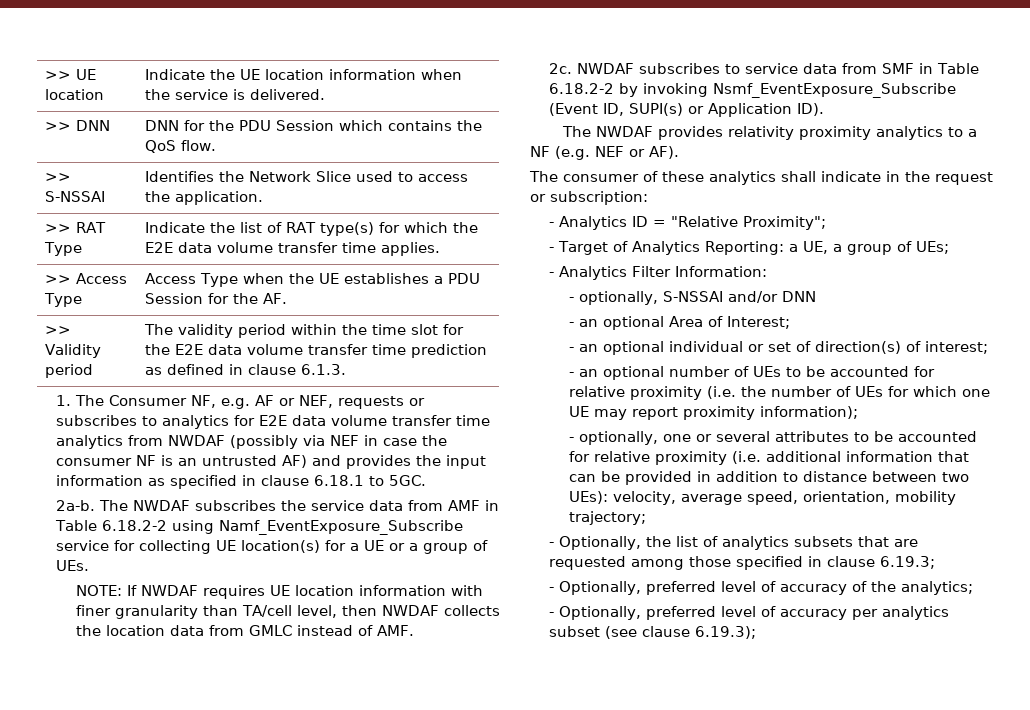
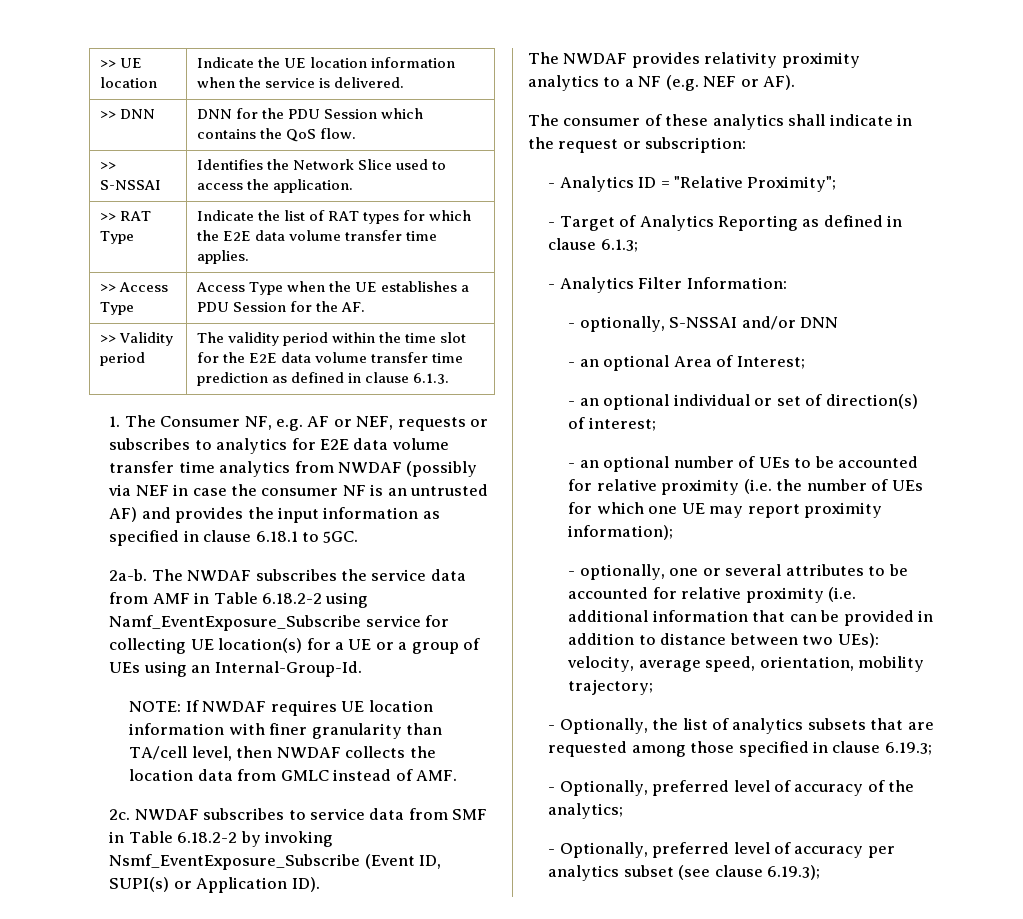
- >> RAT Type | Indicate the list of RAT type(s) for which the E2E data volume transfer time applies.
+ >> RAT Type | Indicate the list of RAT types for which the E2E data volume transfer time applies.
- The NWDAF subscribes the service data from AMF in Table 6.18.2-2 using Namf_EventExposure_Subscribe service for collecting UE location(s) for a UE or a group of UEs.
+ The NWDAF subscribes the service data from AMF in Table 6.18.2-2 using Namf_EventExposure_Subscribe service for collecting UE location(s) for a UE or a group of UEs using an Internal-Group-Id.
- - Target of Analytics Reporting: a UE, a group of UEs;
+ - Target of Analytics Reporting as defined in clause 6.1.3;

